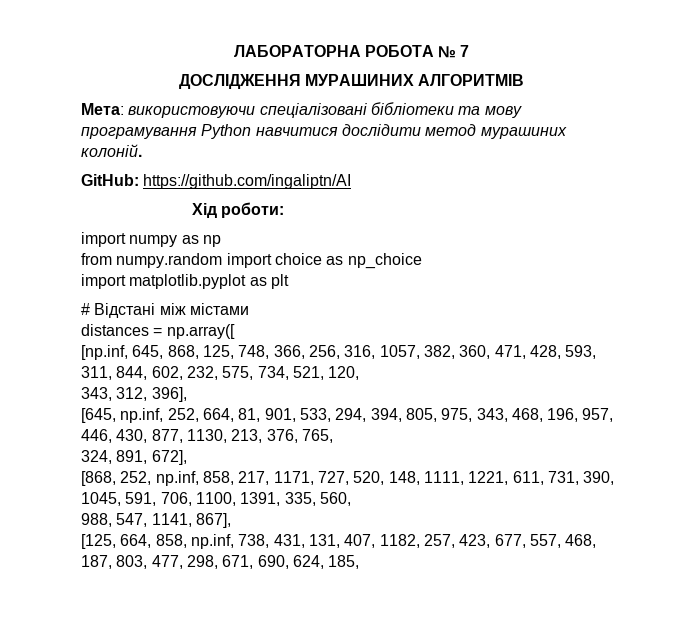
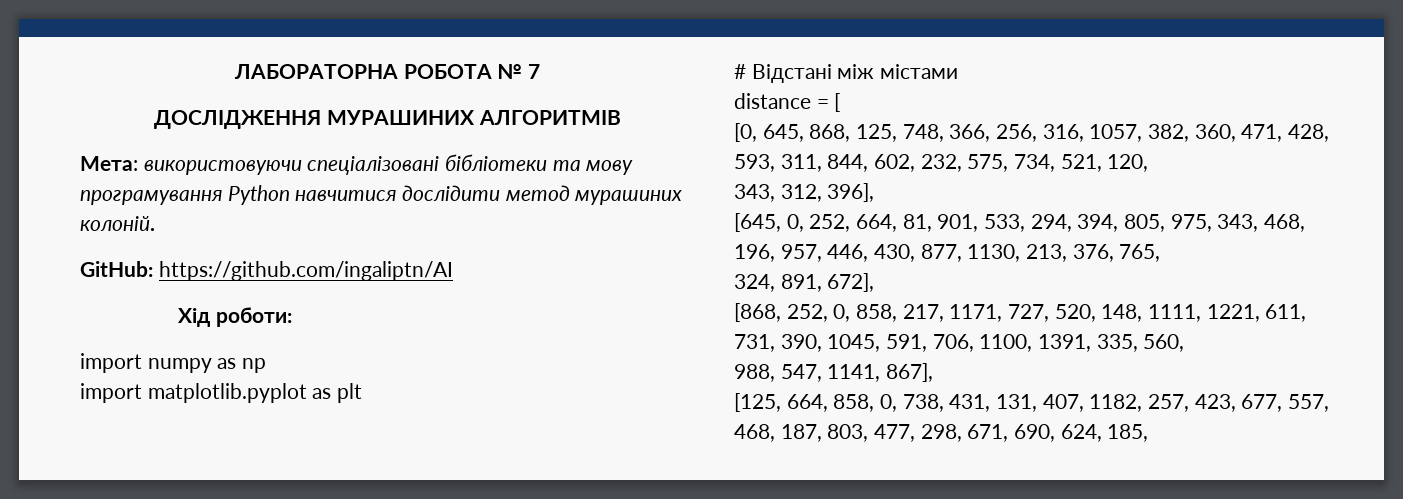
- from numpy.random import choice as np_choice
- distances = np.array([
- [np.inf, 645, 868, 125, 748, 366, 256, 316, 1057, 382, 360, 471, 428, 593, 311, 844, 602, 232, 575, 734, 521, 120,
+ distance = [
+ [0, 645, 868, 125, 748, 366, 256, 316, 1057, 382, 360, 471, 428, 593, 311, 844, 602, 232, 575, 734, 521, 120,
- [645, np.inf, 252, 664, 81, 901, 533, 294, 394, 805, 975, 343, 468, 196, 957, 446, 430, 877, 1130, 213, 376, 765,
+ [645, 0, 252, 664, 81, 901, 533, 294, 394, 805, 975, 343, 468, 196, 957, 446, 430, 877, 1130, 213, 376, 765,
- [868, 252, np.inf, 858, 217, 1171, 727, 520, 148, 1111, 1221, 611, 731, 390, 1045, 591, 706, 1100, 1391, 335, 560,
+ [868, 252, 0, 858, 217, 1171, 727, 520, 148, 1111, 1221, 611, 731, 390, 1045, 591, 706, 1100, 1391, 335, 560,
- [125, 664, 858, np.inf, 738, 431, 131, 407, 1182, 257, 423, 677, 557, 468, 187, 803, 477, 298, 671, 690, 624, 185,
+ [125, 664, 858, 0, 738, 431, 131, 407, 1182, 257, 423, 677, 557, 468, 187, 803, 477, 298, 671, 690, 624, 185,

